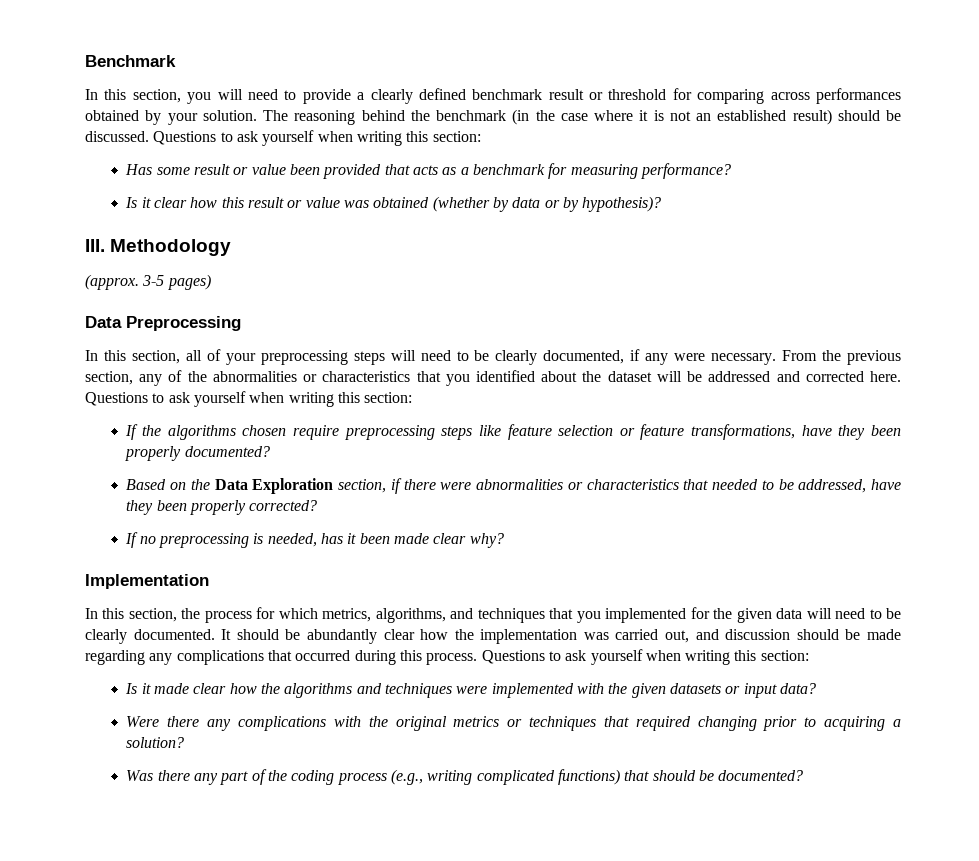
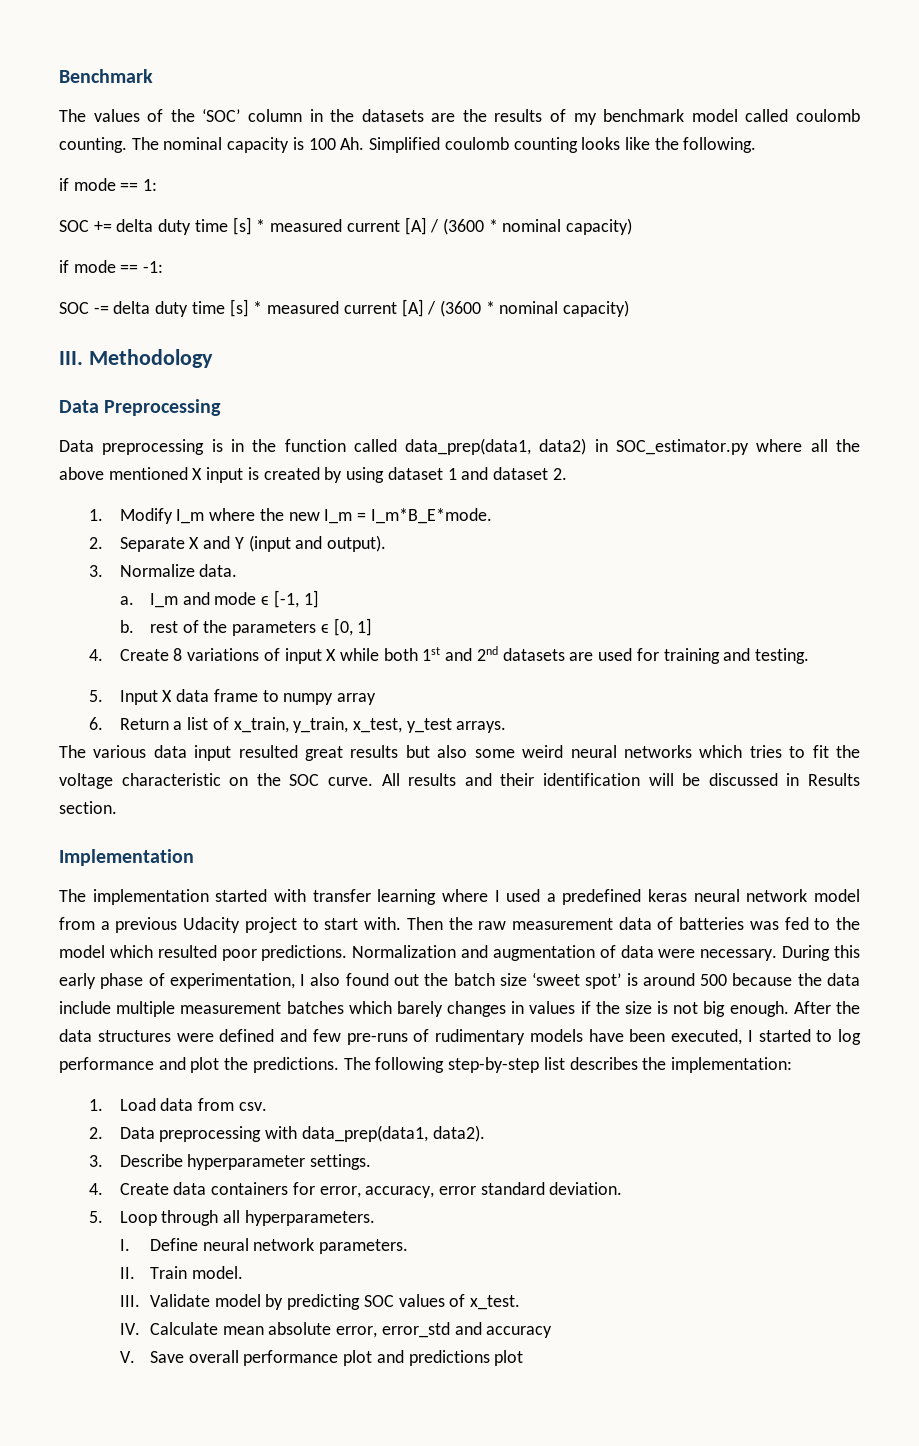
- In this section, you will need to provide a clearly defined benchmark result or threshold for comparing across performances obtained by your solution. The reasoning behind the benchmark (in the case where it is not an established result) should be discussed. Questions to ask yourself when writing this section:
- Has some result or value been provided that acts as a benchmark for measuring performance?
- Is it clear how this result or value was obtained (whether by data or by hypothesis)?
+ The values of the ‘SOC’ column in the datasets are the results of my benchmark model called coulomb counting. The nominal capacity is 100 Ah. Simplified coulomb counting looks like the following.
+ if mode == 1:
+ SOC += delta duty time [s] * measured current [A] / (3600 * nominal capacity)
+ if mode == -1:
+ SOC -= delta duty time [s] * measured current [A] / (3600 * nominal capacity)
- (approx. 3-5 pages)
- In this section, all of your preprocessing steps will need to be clearly documented, if any were necessary. From the previous section, any of the abnormalities or characteristics that you identified about the dataset will be addressed and corrected here. Questions to ask yourself when writing this section:
- If the algorithms chosen require preprocessing steps like feature selection or feature transformations, have they been properly documented?
- Based on the Data Exploration section, if there were abnormalities or characteristics that needed to be addressed, have they been properly corrected?
- If no preprocessing is needed, has it been made clear why?
+ Data preprocessing is in the function called data_prep(data1, data2) in SOC_estimator.py where all the above mentioned X input is created by using dataset 1 and dataset 2.
+ 1. Modify I_m where the new I_m = I_m*B_E*mode.
+ 2. Separate X and Y (input and output).
+ 3. Normalize data.
+ a. I_m and mode ϵ [-1, 1]
+ b. rest of the parameters ϵ [0, 1]
+ 4. Create 8 variations of input X while both 1st and 2nd datasets are used for training and testing.
+ 5. Input X data frame to numpy array
+ 6. Return a list of x_train, y_train, x_test, y_test arrays.
+ The various data input resulted great results but also some weird neural networks which tries to fit the voltage characteristic on the SOC curve. All results and their identification will be discussed in Results section.
  Implementation
- In this section, the process for which metrics, algorithms, and techniques that you implemented for the given data will need to be clearly documented. It should be abundantly clear how the implementation was carried out, and discussion should be made regarding any complications that occurred during this process. Questions to ask yourself when writing this section:
- Is it made clear how the algorithms and techniques were implemented with the given datasets or input data?
- Were there any complications with the original metrics or techniques that required changing prior to acquiring a solution?
- Was there any part of the coding process (e.g., writing complicated functions) that should be documented?
+ The implementation started with transfer learning where I used a predefined keras neural network model from a previous Udacity project to start with. Then the raw measurement data of batteries was fed to the model which resulted poor predictions. Normalization and augmentation of data were necessary. During this early phase of experimentation, I also found out the batch size ‘sweet spot’ is around 500 because the data include multiple measurement batches which barely changes in values if the size is not big enough. After the data structures were defined and few pre-runs of rudimentary models have been executed, I started to log performance and plot the predictions. The following step-by-step list describes the implementation:
+ 1. Load data from csv.
+ 2. Data preprocessing with data_prep(data1, data2).
+ 3. Describe hyperparameter settings.
+ 4. Create data containers for error, accuracy, error standard deviation.
+ 5. Loop through all hyperparameters.
+ I. Define neural network parameters.
+ II. Train model.
+ III. Validate model by predicting SOC values of x_test.
+ IV. Calculate mean absolute error, error_std and accuracy
+ V. Save overall performance plot and predictions plot

